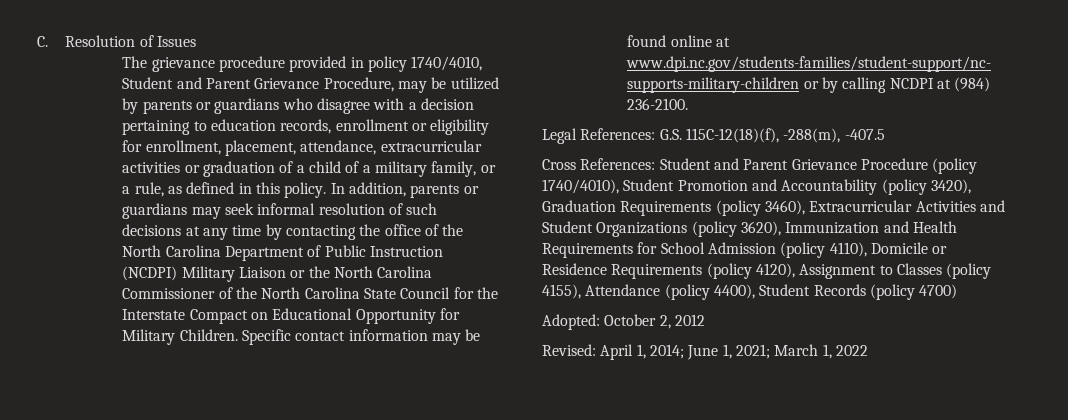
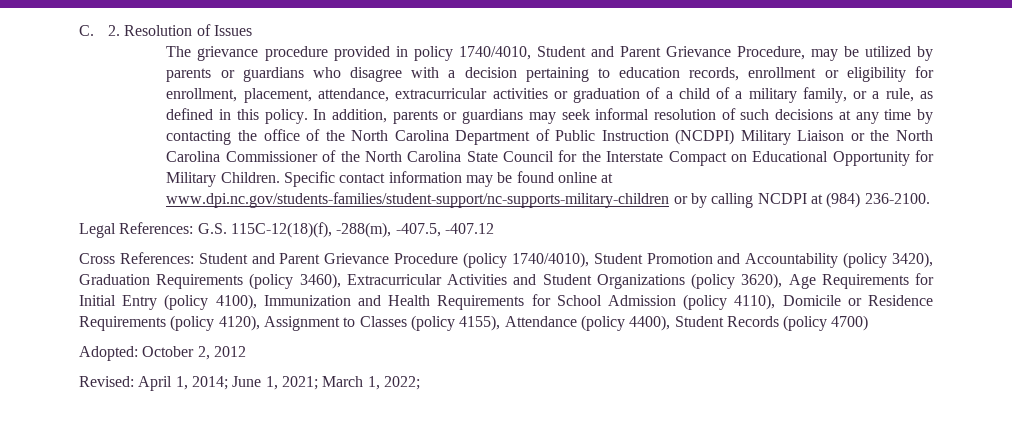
- C. Resolution of Issues
+ C. 2. Resolution of Issues
- Legal References: G.S. 115C-12(18)(f), -288(m), -407.5
+ Legal References: G.S. 115C-12(18)(f), -288(m), -407.5, -407.12
- Cross References: Student and Parent Grievance Procedure (policy 1740/4010), Student Promotion and Accountability (policy 3420), Graduation Requirements (policy 3460), Extracurricular Activities and Student Organizations (policy 3620), Immunization and Health Requirements for School Admission (policy 4110), Domicile or Residence Requirements (policy 4120), Assignment to Classes (policy 4155), Attendance (policy 4400), Student Records (policy 4700)
+ Cross References: Student and Parent Grievance Procedure (policy 1740/4010), Student Promotion and Accountability (policy 3420), Graduation Requirements (policy 3460), Extracurricular Activities and Student Organizations (policy 3620), Age Requirements for Initial Entry (policy 4100), Immunization and Health Requirements for School Admission (policy 4110), Domicile or Residence Requirements (policy 4120), Assignment to Classes (policy 4155), Attendance (policy 4400), Student Records (policy 4700)
- Revised: April 1, 2014; June 1, 2021; March 1, 2022
+ Revised: April 1, 2014; June 1, 2021; March 1, 2022;

